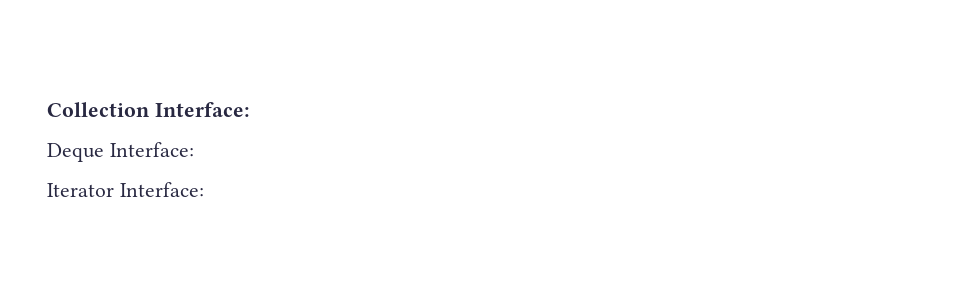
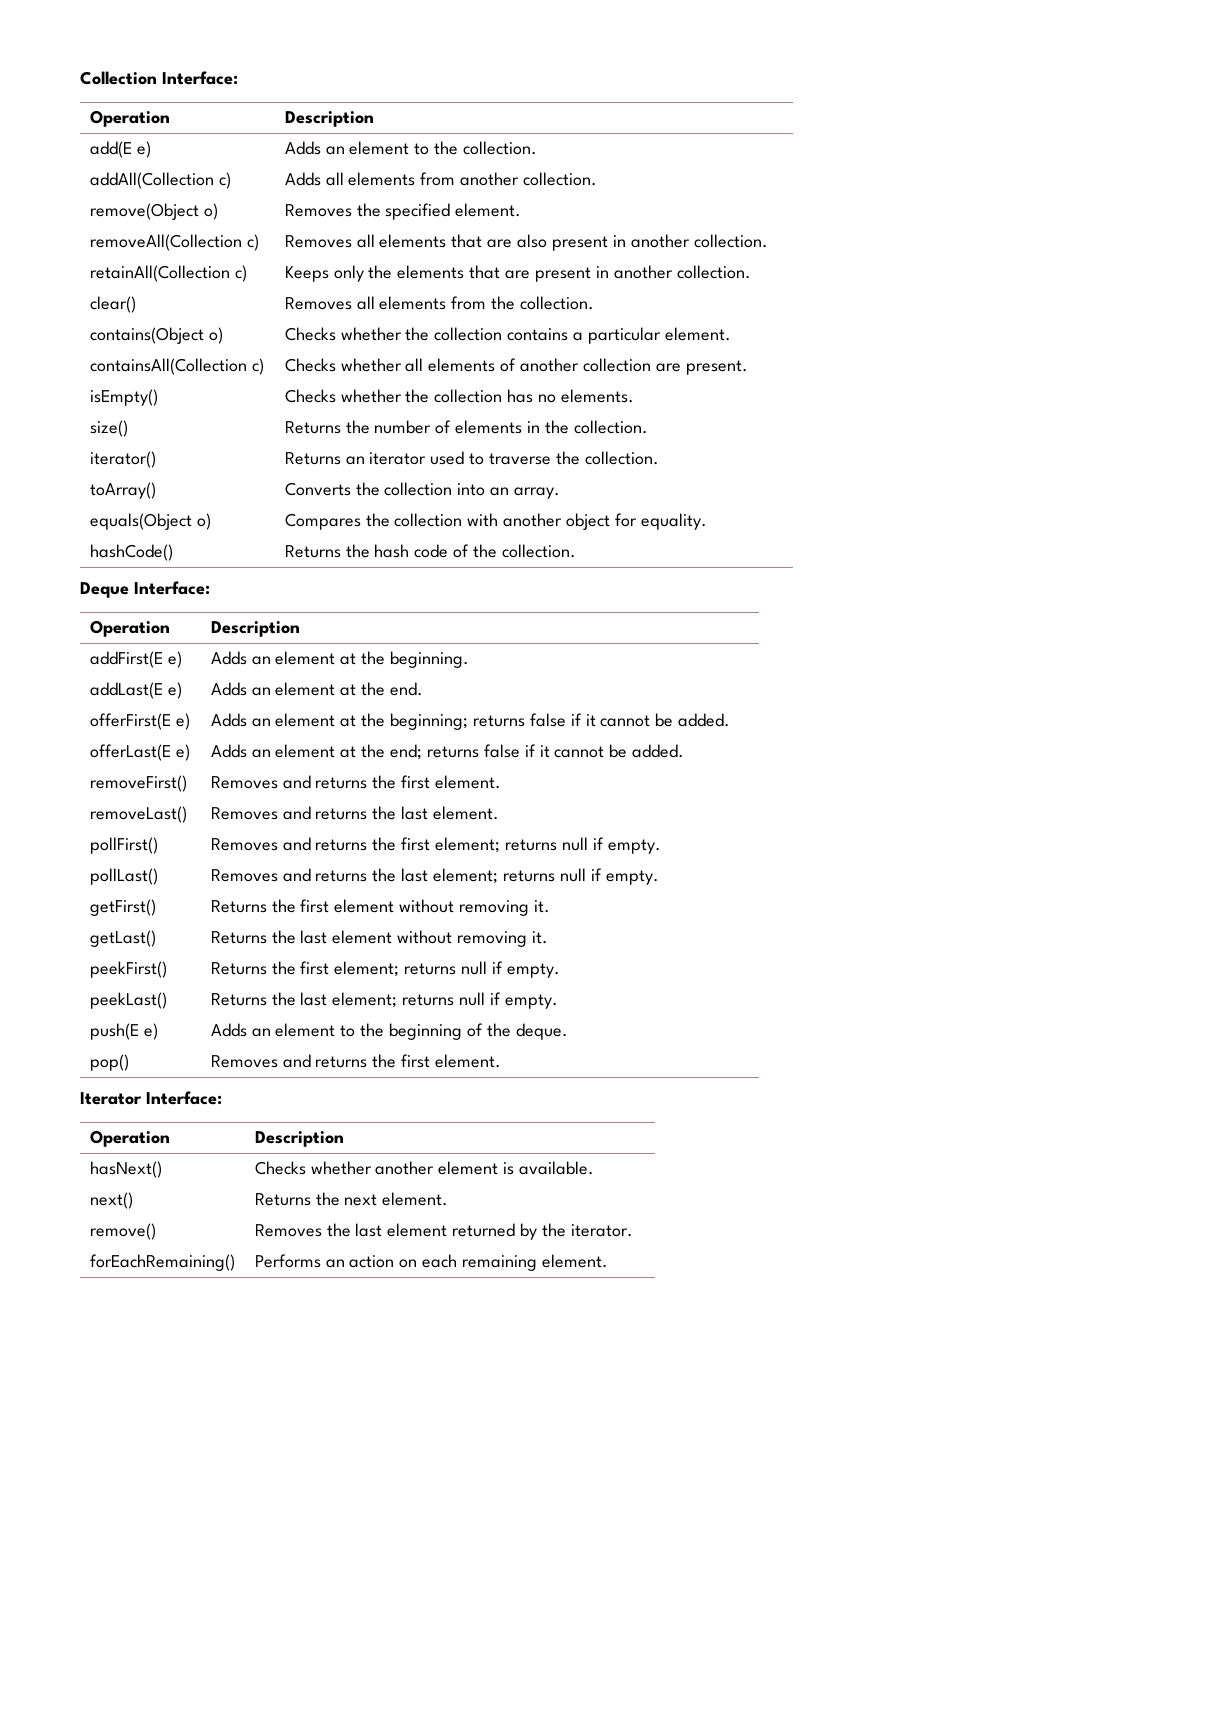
  Collection Interface:
+ Operation | Description
+ add(E e) | Adds an element to the collection.
+ addAll(Collection c) | Adds all elements from another collection.
+ remove(Object o) | Removes the specified element.
+ removeAll(Collection c) | Removes all elements that are also present in another collection.
+ retainAll(Collection c) | Keeps only the elements that are present in another collection.
+ clear() | Removes all elements from the collection.
+ contains(Object o) | Checks whether the collection contains a particular element.
+ containsAll(Collection c) | Checks whether all elements of another collection are present.
+ isEmpty() | Checks whether the collection has no elements.
+ size() | Returns the number of elements in the collection.
+ iterator() | Returns an iterator used to traverse the collection.
+ toArray() | Converts the collection into an array.
+ equals(Object o) | Compares the collection with another object for equality.
+ hashCode() | Returns the hash code of the collection.
  Deque Interface:
+ Operation | Description
+ addFirst(E e) | Adds an element at the beginning.
+ addLast(E e) | Adds an element at the end.
+ offerFirst(E e) | Adds an element at the beginning; returns false if it cannot be added.
+ offerLast(E e) | Adds an element at the end; returns false if it cannot be added.
+ removeFirst() | Removes and returns the first element.
+ removeLast() | Removes and returns the last element.
+ pollFirst() | Removes and returns the first element; returns null if empty.
+ pollLast() | Removes and returns the last element; returns null if empty.
+ getFirst() | Returns the first element without removing it.
+ getLast() | Returns the last element without removing it.
+ peekFirst() | Returns the first element; returns null if empty.
+ peekLast() | Returns the last element; returns null if empty.
+ push(E e) | Adds an element to the beginning of the deque.
+ pop() | Removes and returns the first element.
  Iterator Interface:
+ Operation | Description
+ hasNext() | Checks whether another element is available.
+ next() | Returns the next element.
+ remove() | Removes the last element returned by the iterator.
+ forEachRemaining() | Performs an action on each remaining element.

